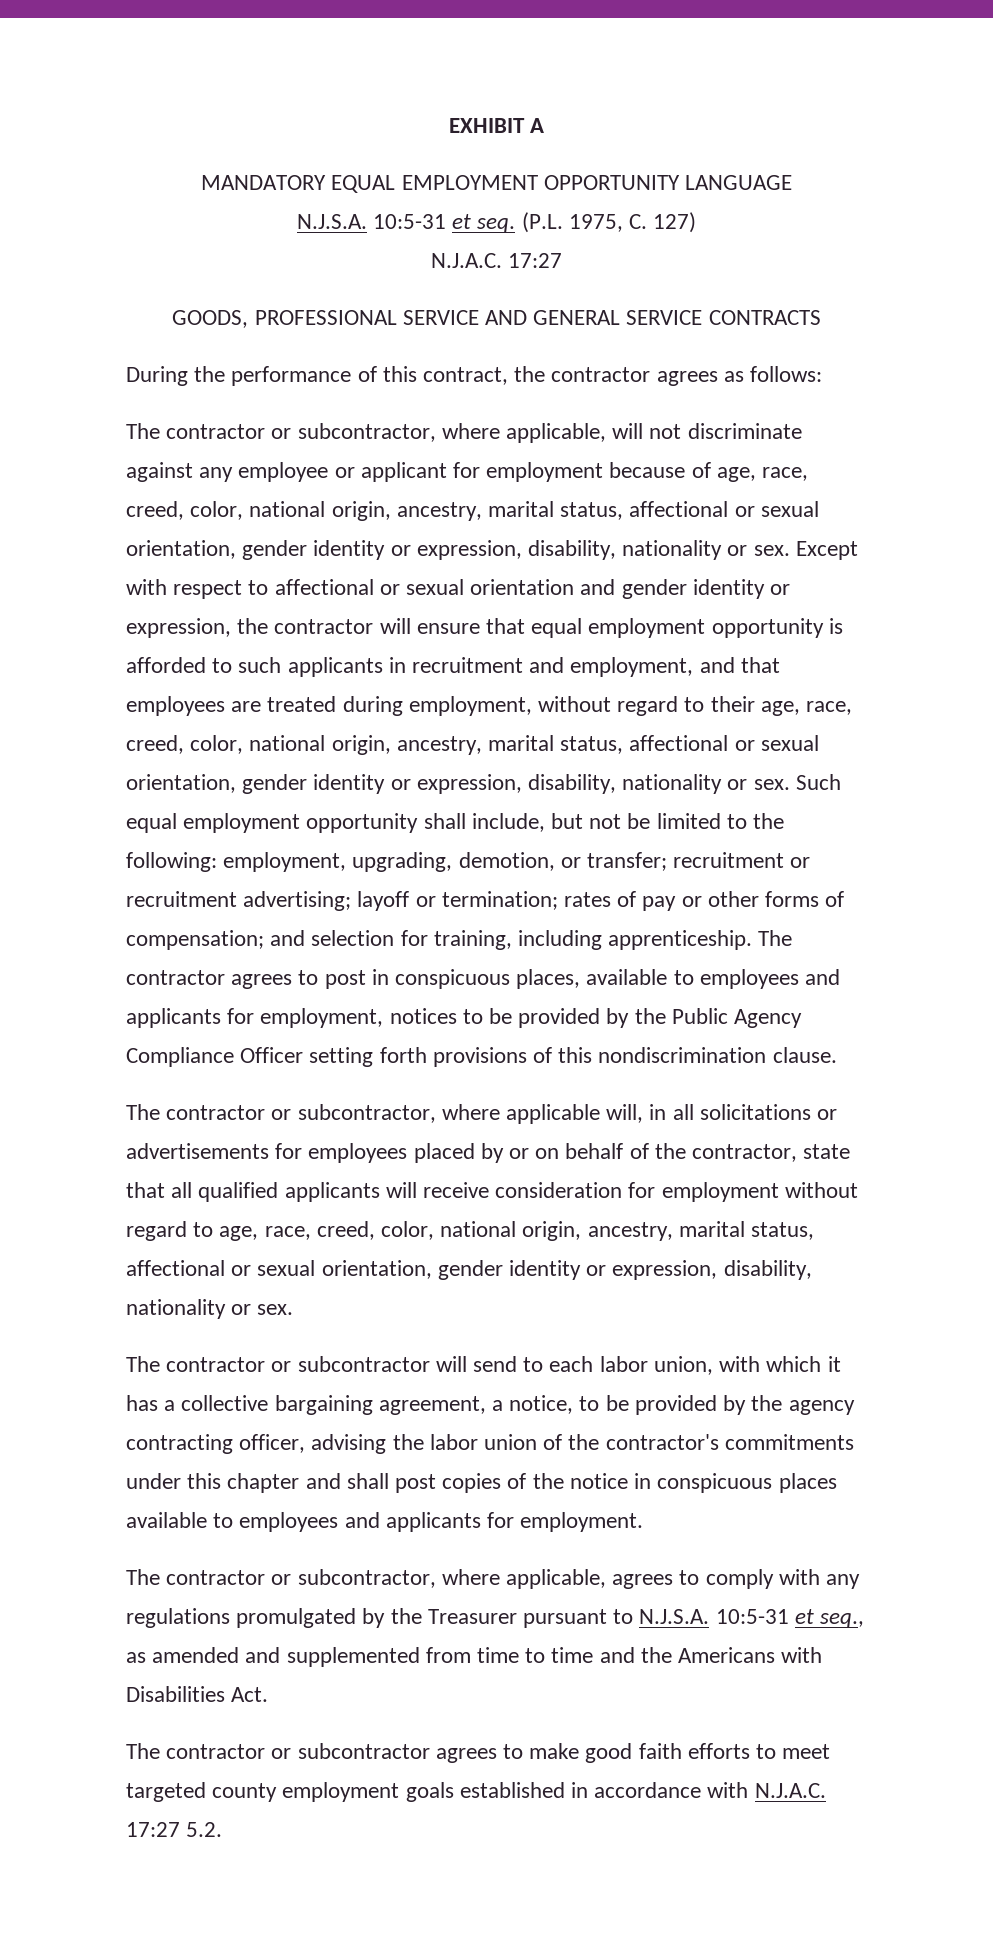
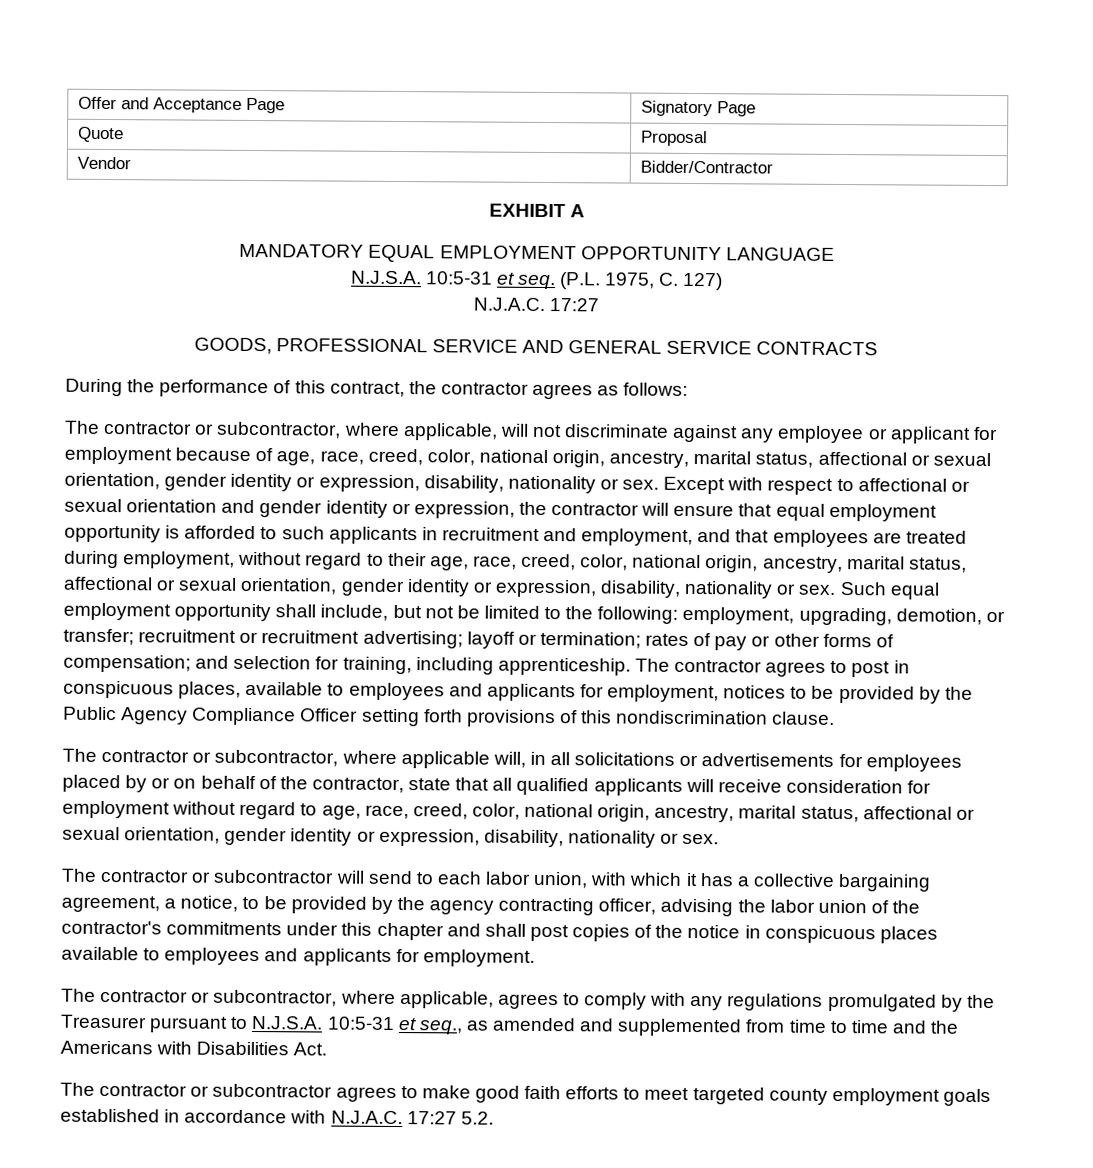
+ Offer and Acceptance Page | Signatory Page
+ Quote | Proposal
+ Vendor | Bidder/Contractor

